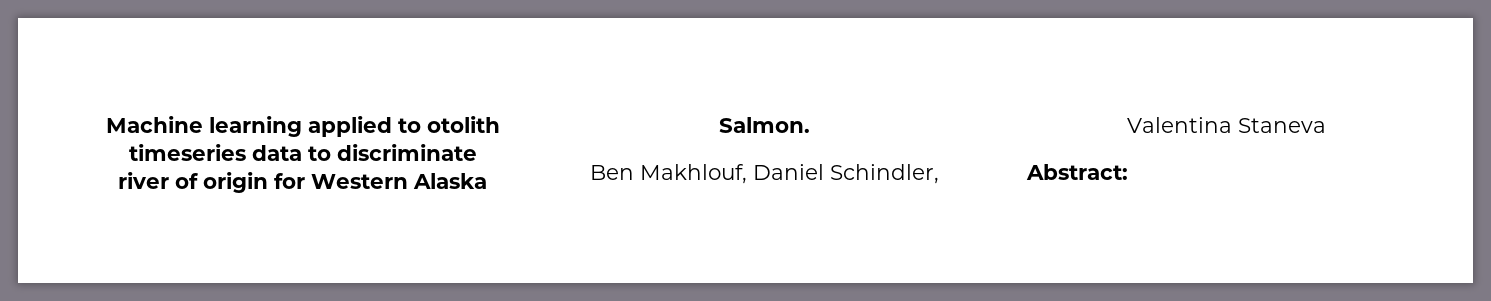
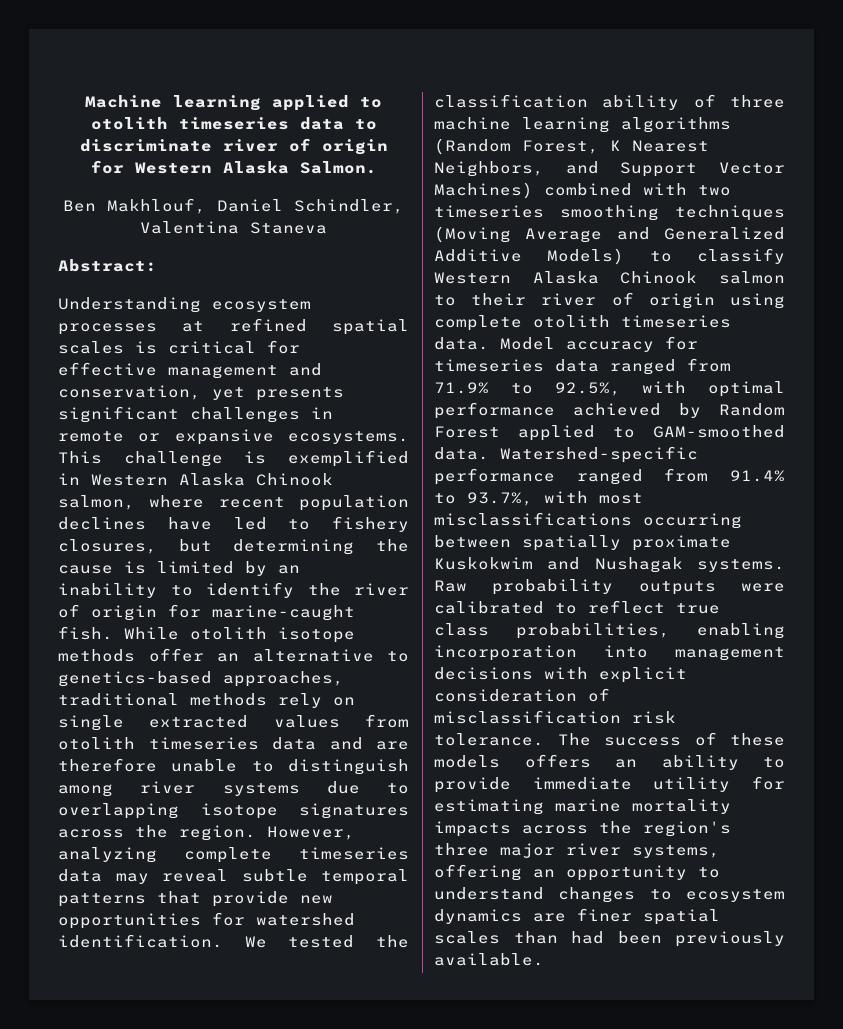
+ Understanding ecosystem processes at refined spatial scales is critical for effective management and conservation, yet presents significant challenges in remote or expansive ecosystems. This challenge is exemplified in Western Alaska Chinook salmon, where recent population declines have led to fishery closures, but determining the cause is limited by an inability to identify the river of origin for marine-caught fish. While otolith isotope methods offer an alternative to genetics-based approaches, traditional methods rely on single extracted values from otolith timeseries data and are therefore unable to distinguish among river systems due to overlapping isotope signatures across the region. However, analyzing complete timeseries data may reveal subtle temporal patterns that provide new opportunities for watershed identification. We tested the classification ability of three machine learning algorithms (Random Forest, K Nearest Neighbors, and Support Vector Machines) combined with two timeseries smoothing techniques (Moving Average and Generalized Additive Models) to classify Western Alaska Chinook salmon to their river of origin using complete otolith timeseries data. Model accuracy for timeseries data ranged from 71.9% to 92.5%, with optimal performance achieved by Random Forest applied to GAM-smoothed data. Watershed-specific performance ranged from 91.4% to 93.7%, with most misclassifications occurring between spatially proximate Kuskokwim and Nushagak systems. Raw probability outputs were calibrated to reflect true class probabilities, enabling incorporation into management decisions with explicit consideration of misclassification risk tolerance. The success of these models offers an ability to provide immediate utility for estimating marine mortality impacts across the region's three major river systems, offering an opportunity to understand changes to ecosystem dynamics are finer spatial scales than had been previously available.

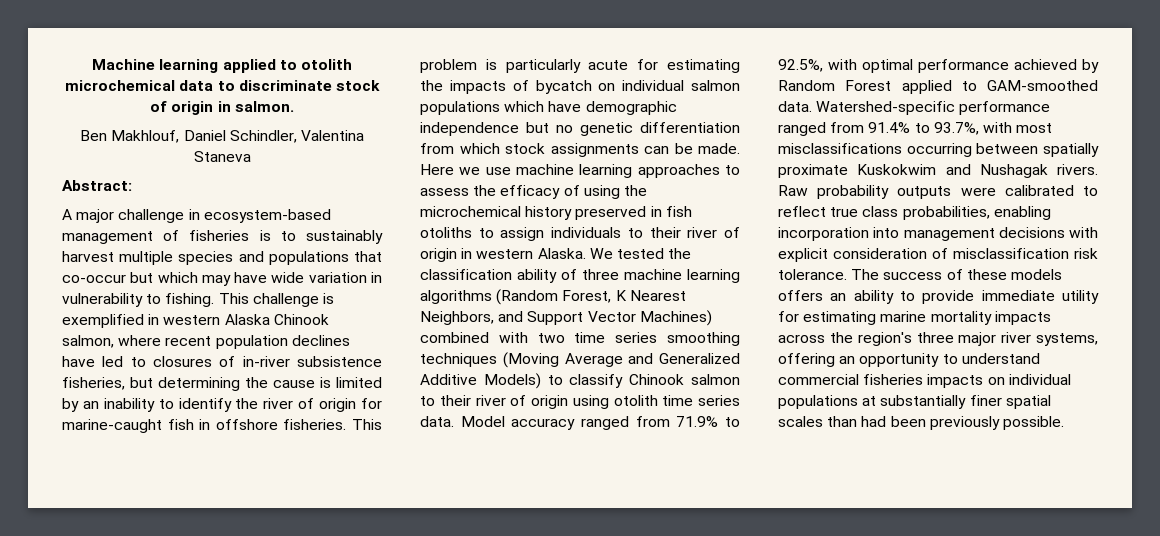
- Machine learning applied to otolith timeseries data to discriminate river of origin for Western Alaska Salmon.
+ Machine learning applied to otolith microchemical data to discriminate stock of origin in salmon.
- Understanding ecosystem processes at refined spatial scales is critical for effective management and conservation, yet presents significant challenges in remote or expansive ecosystems.
+ A major challenge in ecosystem-based management of fisheries is to sustainably harvest multiple species and populations that co-occur but which may have wide variation in vulnerability to fishing.
- This challenge is exemplified in Western Alaska Chinook salmon, where recent population declines have led to fishery closures, but determining the cause is limited by an inability to identify the river of origin for marine-caught fish. While otolith isotope methods offer an alternative to genetics-based approaches, traditional methods rely on single extracted values from otolith timeseries data and are therefore unable to distinguish among river systems due to overlapping isotope signatures across the region. However, analyzing complete timeseries data may reveal subtle temporal patterns that provide new opportunities for watershed identification.
+ This challenge is exemplified in western Alaska Chinook salmon, where recent population declines have led to closures of in-river subsistence fisheries, but determining the cause is limited by an inability to identify the river of origin for marine-caught fish in offshore fisheries. This problem is particularly acute for estimating the impacts of bycatch on individual salmon populations which have demographic independence but no genetic differentiation from which stock assignments can be made. Here we use machine learning approaches to assess the efficacy of using the microchemical history preserved in fish otoliths to assign individuals to their river of origin in western Alaska.
- We tested the classification ability of three machine learning algorithms (Random Forest, K Nearest Neighbors, and Support Vector Machines) combined with two timeseries smoothing techniques (Moving Average and Generalized Additive Models) to classify Western Alaska Chinook salmon to their river of origin using complete otolith timeseries data. Model accuracy for timeseries data ranged from 71.9% to 92.5%, with optimal performance achieved by Random Forest applied to GAM-smoothed data.
+ We tested the classification ability of three machine learning algorithms (Random Forest, K Nearest Neighbors, and Support Vector Machines) combined with two time series smoothing techniques (Moving Average and Generalized Additive Models) to classify Chinook salmon to their river of origin using otolith time series data. Model accuracy ranged from 71.9% to 92.5%, with optimal performance achieved by Random Forest applied to GAM-smoothed data.
- Watershed-specific performance ranged from 91.4% to 93.7%, with most misclassifications occurring between spatially proximate Kuskokwim and Nushagak systems.
+ Watershed-specific performance ranged from 91.4% to 93.7%, with most misclassifications occurring between spatially proximate Kuskokwim and Nushagak rivers.
- The success of these models offers an ability to provide immediate utility for estimating marine mortality impacts across the region's three major river systems, offering an opportunity to understand changes to ecosystem dynamics are finer spatial scales than had been previously available.
+ The success of these models offers an ability to provide immediate utility for estimating marine mortality impacts across the region's three major river systems, offering an opportunity to understand commercial fisheries impacts on individual populations at substantially finer spatial scales than had been previously possible.

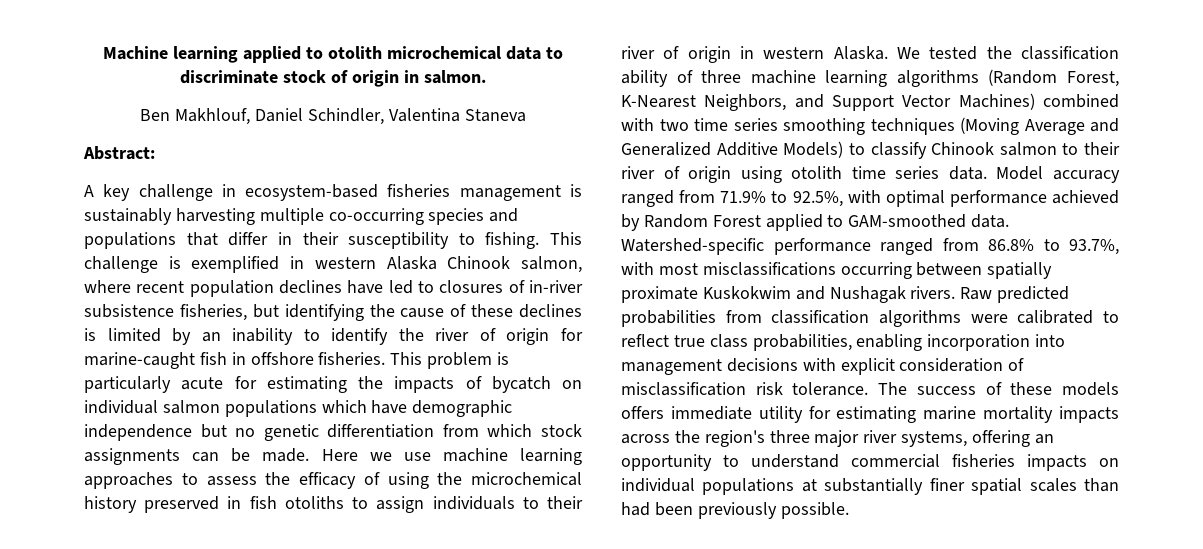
- A major challenge in ecosystem-based management of fisheries is to sustainably harvest multiple species and populations that co-occur but which may have wide variation in vulnerability to fishing.
+ A key challenge in ecosystem-based fisheries management is sustainably harvesting multiple co-occurring species and populations that differ in their susceptibility to fishing.
- This challenge is exemplified in western Alaska Chinook salmon, where recent population declines have led to closures of in-river subsistence fisheries, but determining the cause is limited by an inability to identify the river of origin for marine-caught fish in offshore fisheries.
+ This challenge is exemplified in western Alaska Chinook salmon, where recent population declines have led to closures of in-river subsistence fisheries, but identifying the cause of these declines is limited by an inability to identify the river of origin for marine-caught fish in offshore fisheries.
- We tested the classification ability of three machine learning algorithms (Random Forest, K Nearest Neighbors, and Support Vector Machines) combined with two time series smoothing techniques (Moving Average and Generalized Additive Models) to classify Chinook salmon to their river of origin using otolith time series data.
+ We tested the classification ability of three machine learning algorithms (Random Forest, K-Nearest Neighbors, and Support Vector Machines) combined with two time series smoothing techniques (Moving Average and Generalized Additive Models) to classify Chinook salmon to their river of origin using otolith time series data.
- Watershed-specific performance ranged from 91.4% to 93.7%, with most misclassifications occurring between spatially proximate Kuskokwim and Nushagak rivers.
+ Watershed-specific performance ranged from 86.8% to 93.7%, with most misclassifications occurring between spatially proximate Kuskokwim and Nushagak rivers.
- Raw probability outputs were calibrated to reflect true class probabilities, enabling incorporation into management decisions with explicit consideration of misclassification risk tolerance.
+ Raw predicted probabilities from classification algorithms were calibrated to reflect true class probabilities, enabling incorporation into management decisions with explicit consideration of misclassification risk tolerance.
- The success of these models offers an ability to provide immediate utility for estimating marine mortality impacts across the region's three major river systems, offering an opportunity to understand commercial fisheries impacts on individual populations at substantially finer spatial scales than had been previously possible.
+ The success of these models offers immediate utility for estimating marine mortality impacts across the region's three major river systems, offering an opportunity to understand commercial fisheries impacts on individual populations at substantially finer spatial scales than had been previously possible.

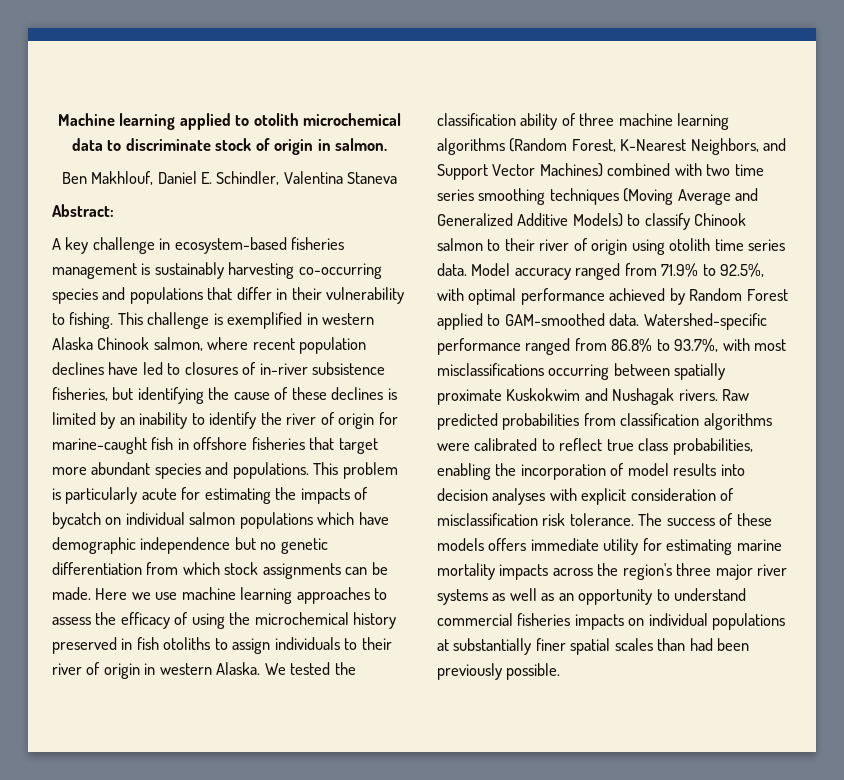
- Ben Makhlouf, Daniel Schindler, Valentina Staneva
+ Ben Makhlouf, Daniel E. Schindler, Valentina Staneva
- A key challenge in ecosystem-based fisheries management is sustainably harvesting multiple co-occurring species and populations that differ in their susceptibility to fishing.
+ A key challenge in ecosystem-based fisheries management is sustainably harvesting co-occurring species and populations that differ in their vulnerability to fishing.
- This challenge is exemplified in western Alaska Chinook salmon, where recent population declines have led to closures of in-river subsistence fisheries, but identifying the cause of these declines is limited by an inability to identify the river of origin for marine-caught fish in offshore fisheries.
+ This challenge is exemplified in western Alaska Chinook salmon, where recent population declines have led to closures of in-river subsistence fisheries, but identifying the cause of these declines is limited by an inability to identify the river of origin for marine-caught fish in offshore fisheries that target more abundant species and populations.
- Raw predicted probabilities from classification algorithms were calibrated to reflect true class probabilities, enabling incorporation into management decisions with explicit consideration of misclassification risk tolerance.
+ Raw predicted probabilities from classification algorithms were calibrated to reflect true class probabilities, enabling the incorporation of model results into decision analyses with explicit consideration of misclassification risk tolerance.
- The success of these models offers immediate utility for estimating marine mortality impacts across the region's three major river systems, offering an opportunity to understand commercial fisheries impacts on individual populations at substantially finer spatial scales than had been previously possible.
+ The success of these models offers immediate utility for estimating marine mortality impacts across the region's three major river systems as well as an opportunity to understand commercial fisheries impacts on individual populations at substantially finer spatial scales than had been previously possible.

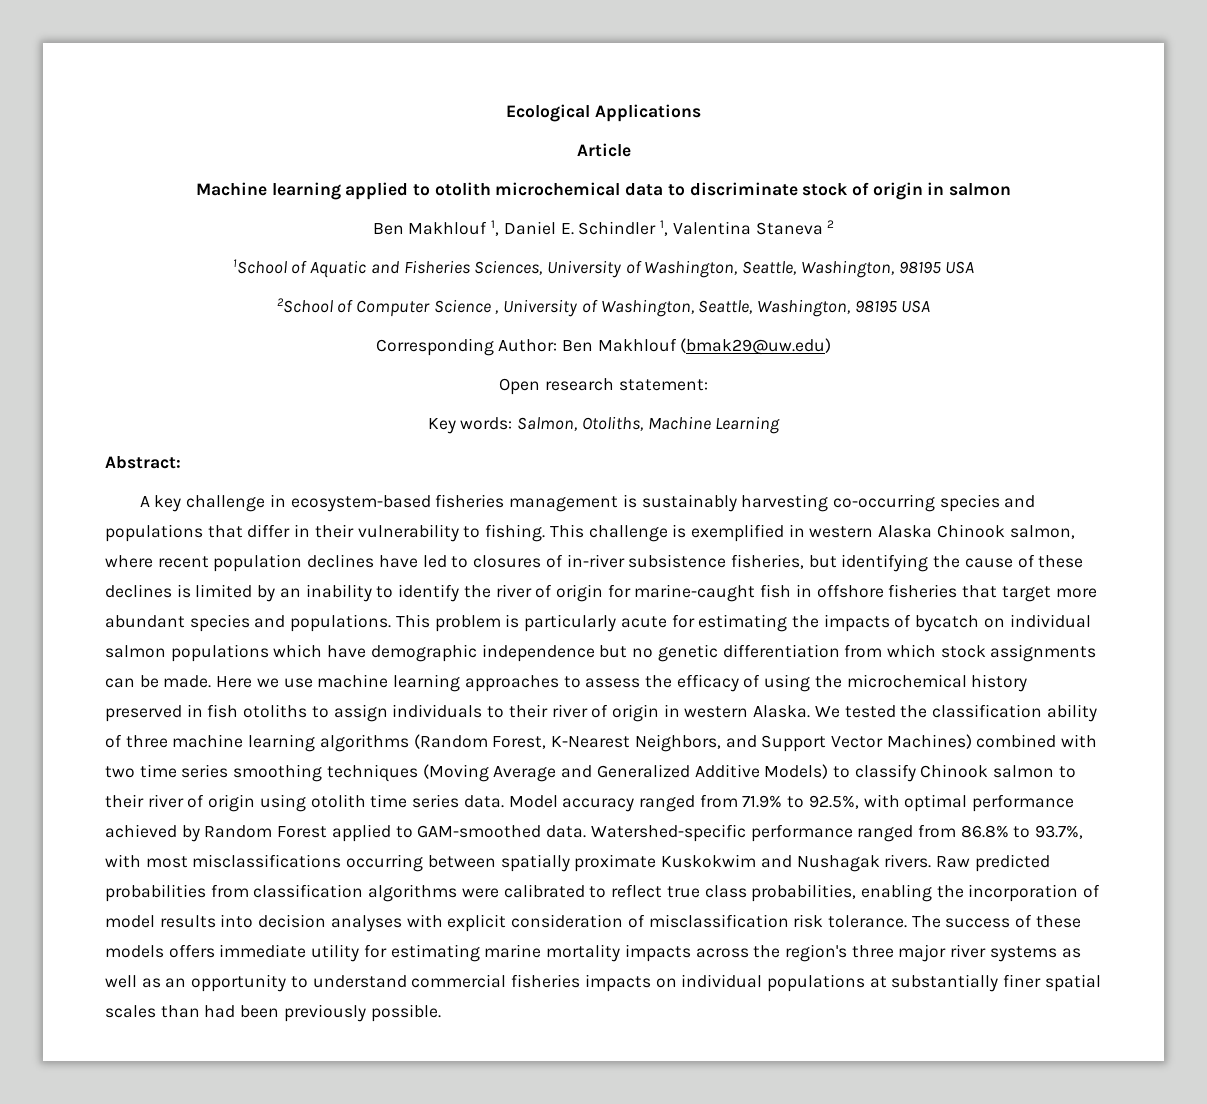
+ Ecological Applications
+ Article
- Machine learning applied to otolith microchemical data to discriminate stock of origin in salmon.
- Ben Makhlouf, Daniel E. Schindler, Valentina Staneva
+ Machine learning applied to otolith microchemical data to discriminate stock of origin in salmon
+ Ben Makhlouf 1, Daniel E. Schindler 1, Valentina Staneva 2
+ 1School of Aquatic and Fisheries Sciences, University of Washington, Seattle, Washington, 98195 USA
+ 2School of Computer Science , University of Washington, Seattle, Washington, 98195 USA
+ Corresponding Author: Ben Makhlouf (bmak29@uw.edu)
+ Open research statement:
+ Key words: Salmon, Otoliths, Machine Learning

